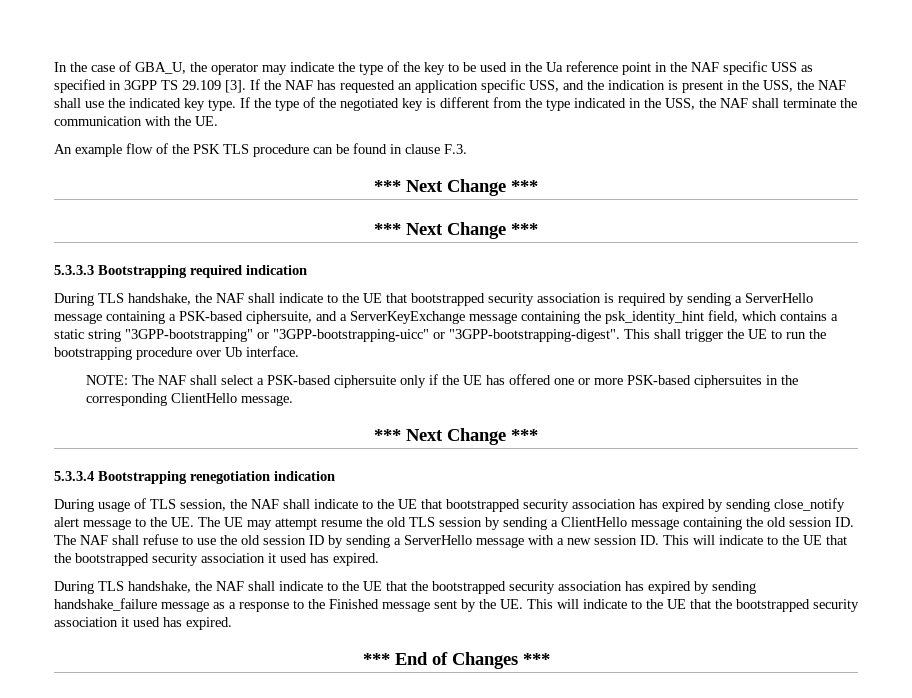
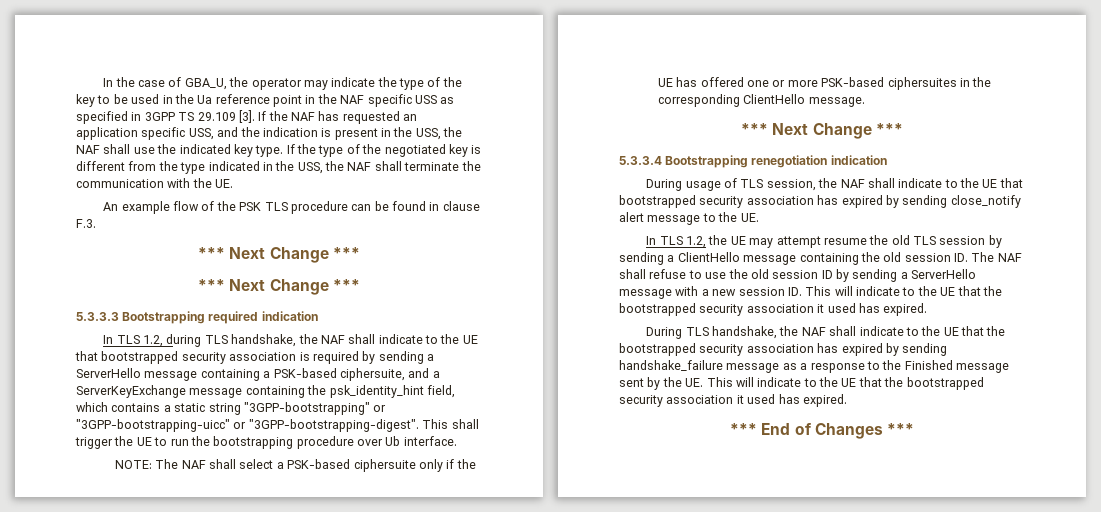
- During TLS handshake, the NAF shall indicate to the UE that bootstrapped security association is required by sending a ServerHello message containing a PSK-based ciphersuite, and a ServerKeyExchange message containing the psk_identity_hint field, which contains a static string "3GPP-bootstrapping" or "3GPP-bootstrapping-uicc" or "3GPP-bootstrapping-digest".
+ In TLS 1.2, during TLS handshake, the NAF shall indicate to the UE that bootstrapped security association is required by sending a ServerHello message containing a PSK-based ciphersuite, and a ServerKeyExchange message containing the psk_identity_hint field, which contains a static string "3GPP-bootstrapping" or "3GPP-bootstrapping-uicc" or "3GPP-bootstrapping-digest".
- During usage of TLS session, the NAF shall indicate to the UE that bootstrapped security association has expired by sending close_notify alert message to the UE. The UE may attempt resume the old TLS session by sending a ClientHello message containing the old session ID. The NAF shall refuse to use the old session ID by sending a ServerHello message with a new session ID. This will indicate to the UE that the bootstrapped security association it used has expired.
+ During usage of TLS session, the NAF shall indicate to the UE that bootstrapped security association has expired by sending close_notify alert message to the UE.
+ In TLS 1.2, the UE may attempt resume the old TLS session by sending a ClientHello message containing the old session ID. The NAF shall refuse to use the old session ID by sending a ServerHello message with a new session ID. This will indicate to the UE that the bootstrapped security association it used has expired.

